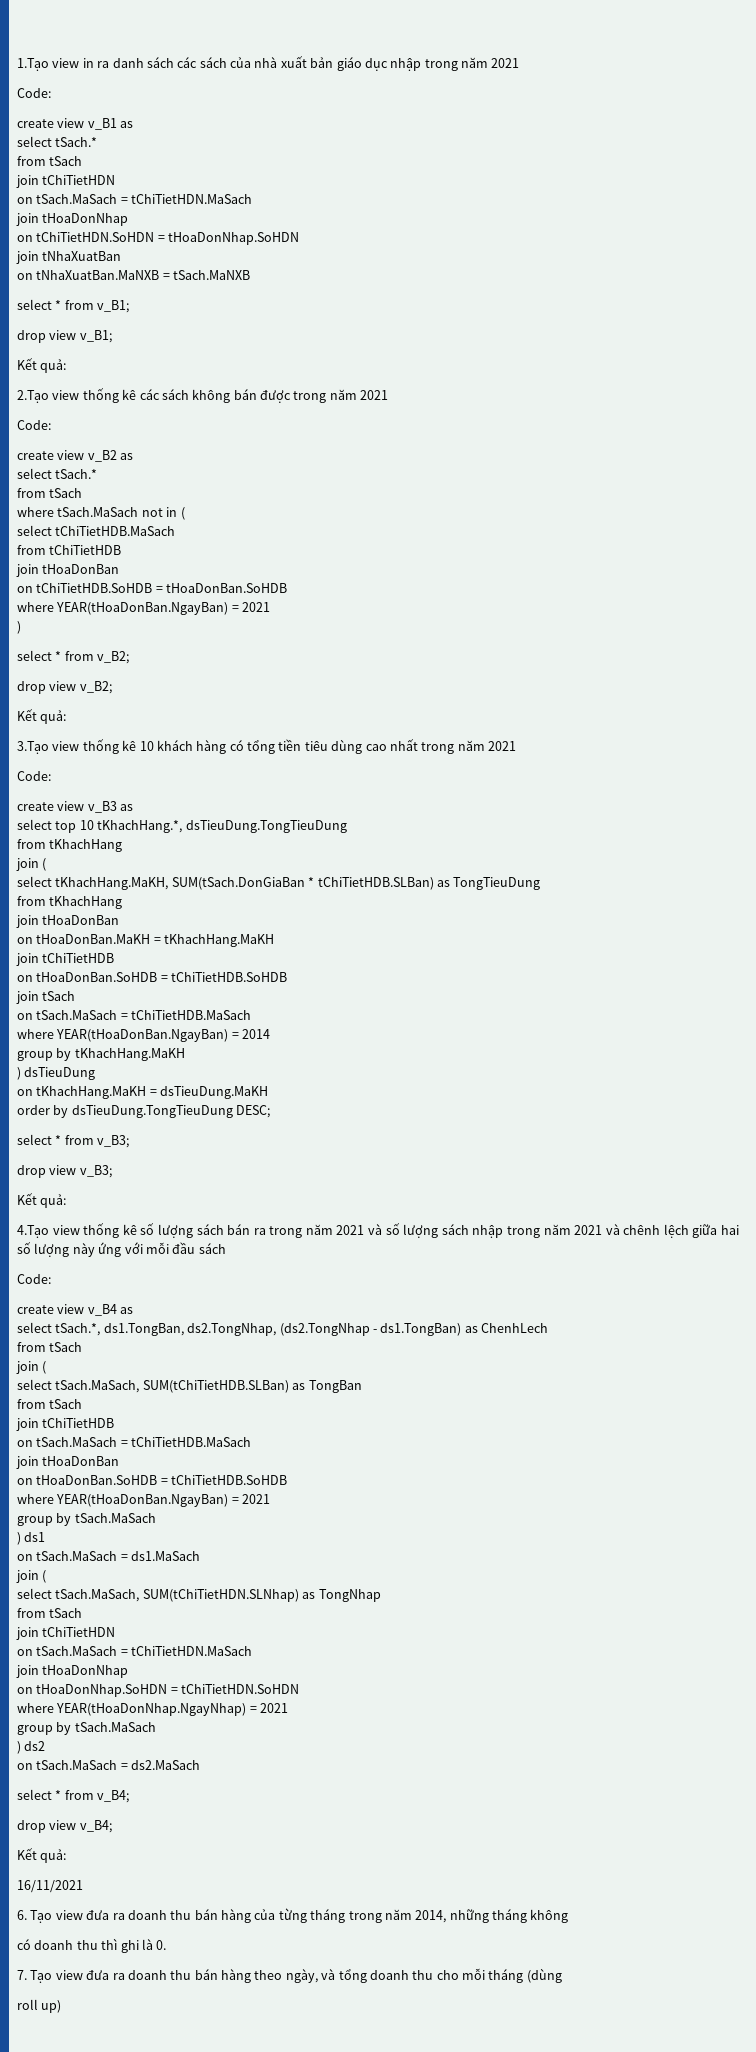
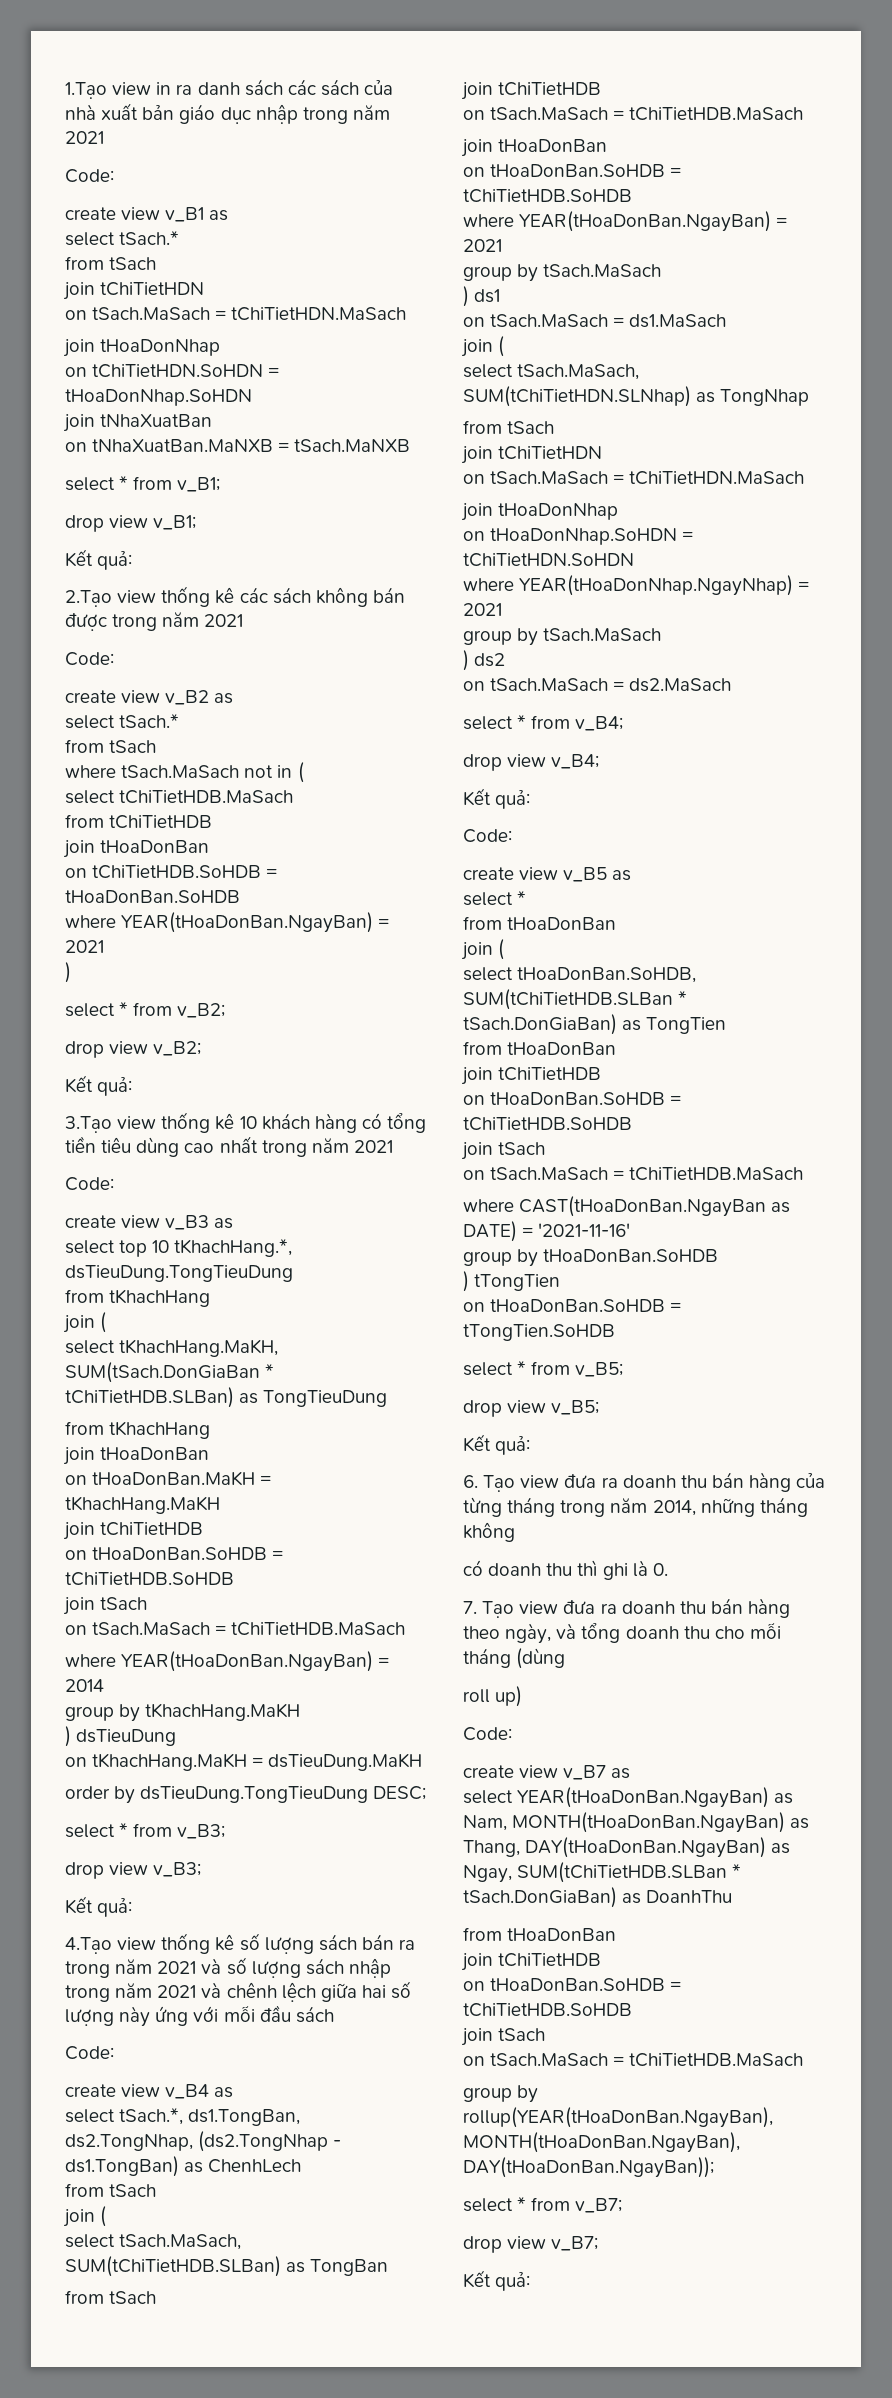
  drop view v_B4;
  Kết quả:
- 16/11/2021
+ Code:
+ create view v_B5 as
+ select *
+ from tHoaDonBan
+ join (
+ select tHoaDonBan.SoHDB, SUM(tChiTietHDB.SLBan * tSach.DonGiaBan) as TongTien
+ from tHoaDonBan
+ join tChiTietHDB
+ on tHoaDonBan.SoHDB = tChiTietHDB.SoHDB
+ join tSach
+ on tSach.MaSach = tChiTietHDB.MaSach
+ where CAST(tHoaDonBan.NgayBan as DATE) = '2021-11-16'
+ group by tHoaDonBan.SoHDB
+ ) tTongTien
+ on tHoaDonBan.SoHDB = tTongTien.SoHDB
+ select * from v_B5;
+ drop view v_B5;
+ Kết quả:
  roll up)
+ Code:
+ create view v_B7 as
+ select YEAR(tHoaDonBan.NgayBan) as Nam, MONTH(tHoaDonBan.NgayBan) as Thang, DAY(tHoaDonBan.NgayBan) as Ngay, SUM(tChiTietHDB.SLBan * tSach.DonGiaBan) as DoanhThu
+ from tHoaDonBan
+ join tChiTietHDB
+ on tHoaDonBan.SoHDB = tChiTietHDB.SoHDB
+ join tSach
+ on tSach.MaSach = tChiTietHDB.MaSach
+ group by rollup(YEAR(tHoaDonBan.NgayBan), MONTH(tHoaDonBan.NgayBan), DAY(tHoaDonBan.NgayBan));
+ select * from v_B7;
+ drop view v_B7;
+ Kết quả:

